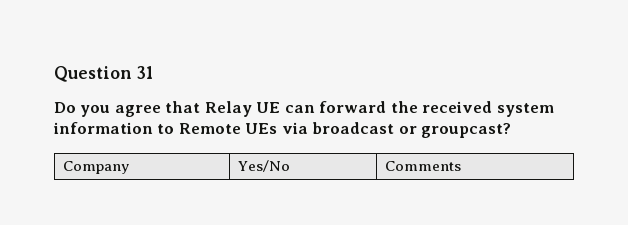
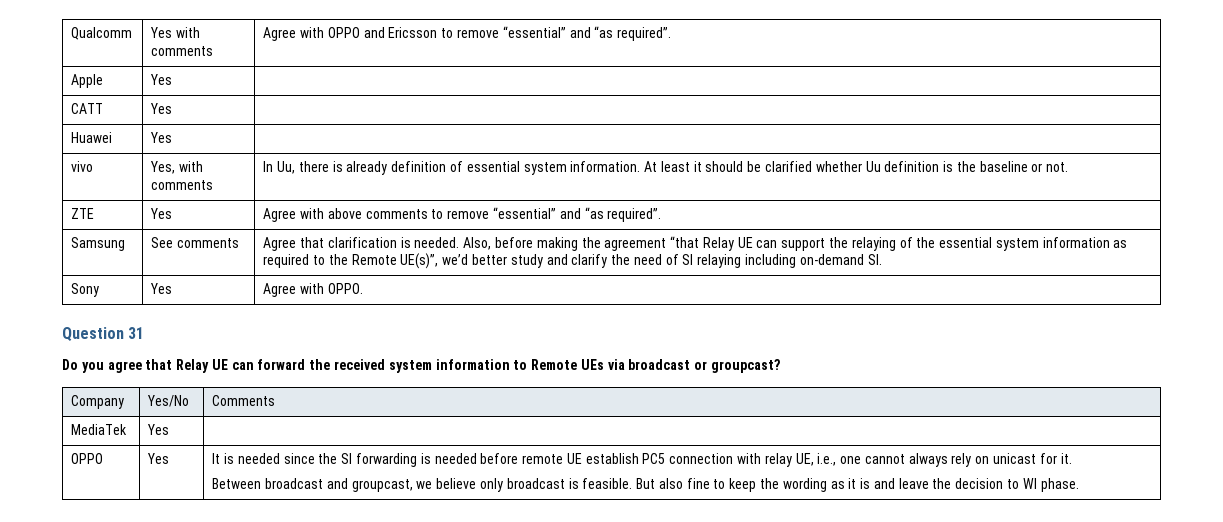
+ Qualcomm | Yes with comments | Agree with OPPO and Ericsson to remove “essential” and “as required”.
+ Apple | Yes |
+ CATT | Yes |
+ Huawei | Yes |
+ vivo | Yes, with comments | In Uu, there is already definition of essential system information. At least it should be clarified whether Uu definition is the baseline or not.
+ ZTE | Yes | Agree with above comments to remove “essential” and “as required”.
+ Samsung | See comments | Agree that clarification is needed. Also, before making the agreement “that Relay UE can support the relaying of the essential system information as required to the Remote UE(s)”, we’d better study and clarify the need of SI relaying including on-demand SI.
+ Sony | Yes | Agree with OPPO.
+ MediaTek | Yes |
+ OPPO | Yes | It is needed since the SI forwarding is needed before remote UE establish PC5 connection with relay UE, i.e., one cannot always rely on unicast for it.
+ Between broadcast and groupcast, we believe only broadcast is feasible. But also fine to keep the wording as it is and leave the decision to WI phase.

